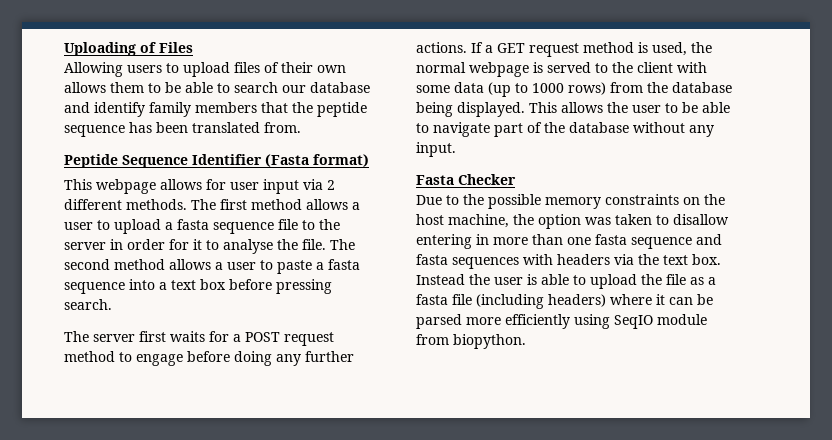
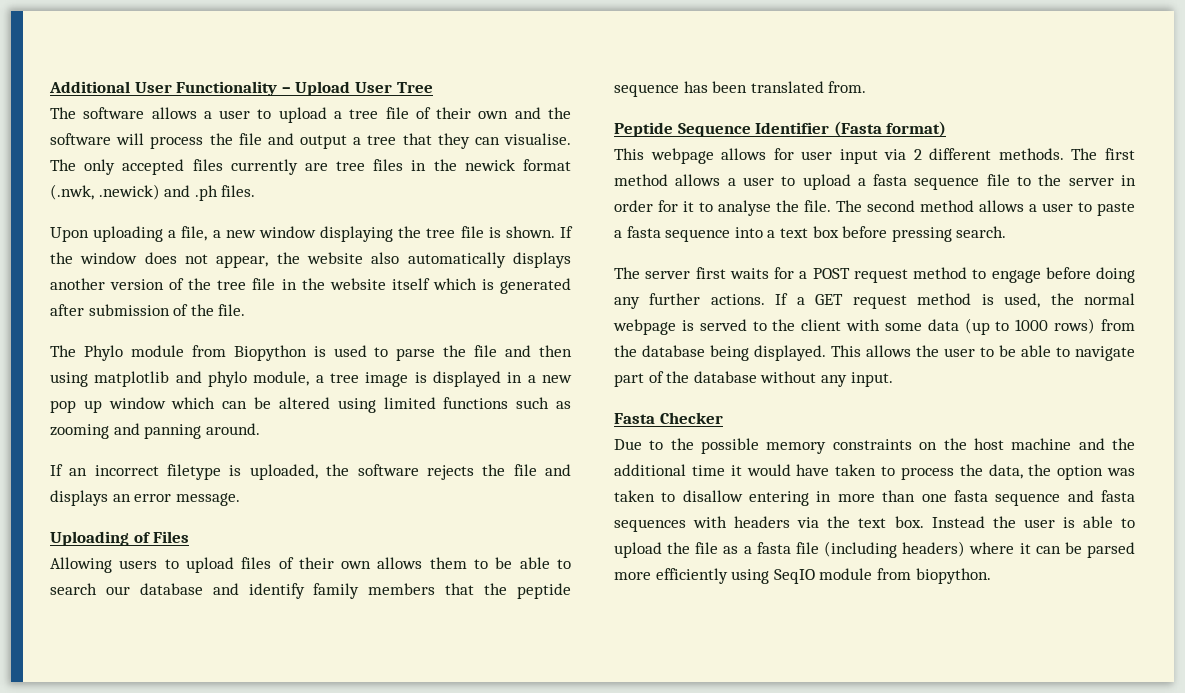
+ Additional User Functionality – Upload User Tree
+ The software allows a user to upload a tree file of their own and the software will process the file and output a tree that they can visualise. The only accepted files currently are tree files in the newick format (.nwk, .newick) and .ph files.
+ Upon uploading a file, a new window displaying the tree file is shown. If the window does not appear, the website also automatically displays another version of the tree file in the website itself which is generated after submission of the file.
+ The Phylo module from Biopython is used to parse the file and then using matplotlib and phylo module, a tree image is displayed in a new pop up window which can be altered using limited functions such as zooming and panning around.
+ If an incorrect filetype is uploaded, the software rejects the file and displays an error message.
- Due to the possible memory constraints on the host machine, the option was taken to disallow entering in more than one fasta sequence and fasta sequences with headers via the text box.
+ Due to the possible memory constraints on the host machine and the additional time it would have taken to process the data, the option was taken to disallow entering in more than one fasta sequence and fasta sequences with headers via the text box.

